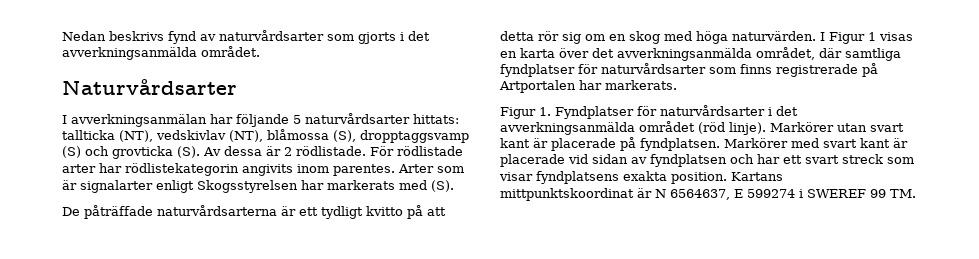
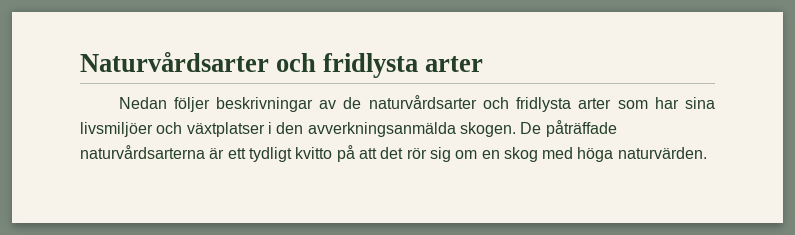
- Nedan beskrivs fynd av naturvårdsarter som gjorts i det avverkningsanmälda området.
- Naturvårdsarter
- I avverkningsanmälan har följande 5 naturvårdsarter hittats: tallticka (NT), vedskivlav (NT), blåmossa (S), dropptaggsvamp (S) och grovticka (S). Av dessa är 2 rödlistade. För rödlistade arter har rödlistekategorin angivits inom parentes. Arter som är signalarter enligt Skogsstyrelsen har markerats med (S).
- De påträffade naturvårdsarterna är ett tydligt kvitto på att detta rör sig om en skog med höga naturvärden. I Figur 1 visas en karta över det avverkningsanmälda området, där samtliga fyndplatser för naturvårdsarter som finns registrerade på Artportalen har markerats.
- Figur 1. Fyndplatser för naturvårdsarter i det avverkningsanmälda området (röd linje). Markörer utan svart kant är placerade på fyndplatsen. Markörer med svart kant är placerade vid sidan av fyndplatsen och har ett svart streck som visar fyndplatsens exakta position. Kartans mittpunktskoordinat är N 6564637, E 599274 i SWEREF 99 TM.
+ Naturvårdsarter och fridlysta arter
+ Nedan följer beskrivningar av de naturvårdsarter och fridlysta arter som har sina livsmiljöer och växtplatser i den avverkningsanmälda skogen. De påträffade naturvårdsarterna är ett tydligt kvitto på att det rör sig om en skog med höga naturvärden.

